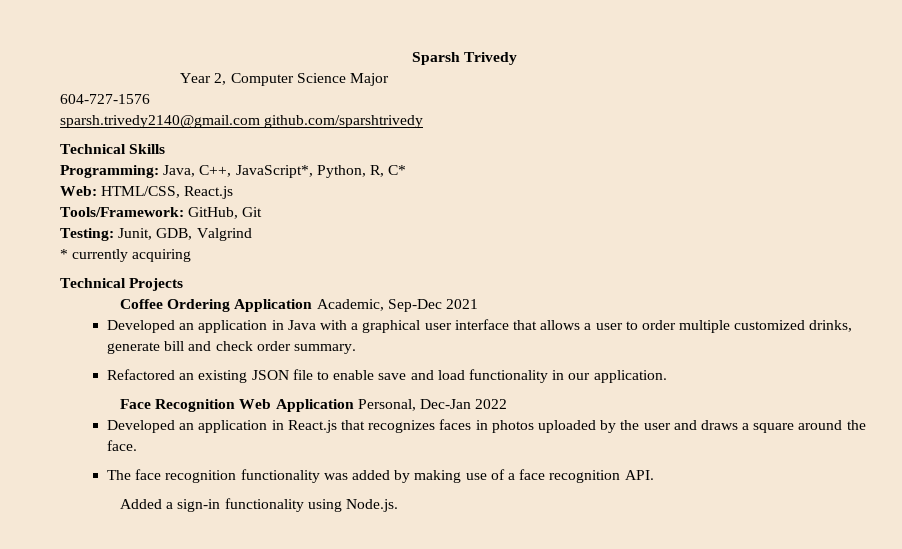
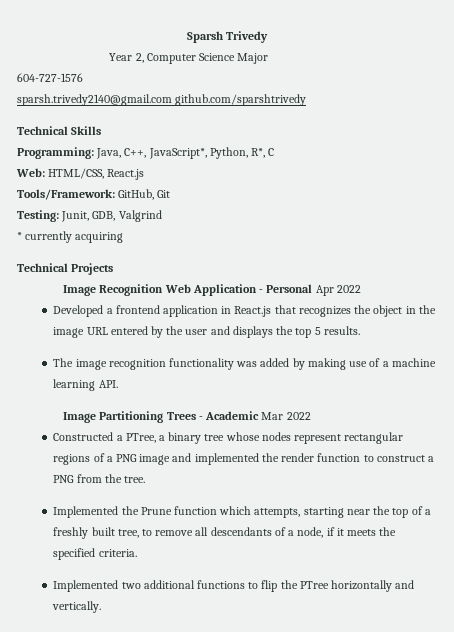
- Programming: Java, C++, JavaScript*, Python, R, C*
+ Programming: Java, C++, JavaScript*, Python, R*, C
- Coffee Ordering Application Academic, Sep-Dec 2021
- Developed an application in Java with a graphical user interface that allows a user to order multiple customized drinks, generate bill and check order summary.
- Refactored an existing JSON file to enable save and load functionality in our application.
- Face Recognition Web Application Personal, Dec-Jan 2022
+ Image Recognition Web Application - Personal Apr 2022
- Developed an application in React.js that recognizes faces in photos uploaded by the user and draws a square around the face.
+ Developed a frontend application in React.js that recognizes the object in the image URL entered by the user and displays the top 5 results.
- The face recognition functionality was added by making use of a face recognition API.
+ The image recognition functionality was added by making use of a machine learning API.
- Added a sign-in functionality using Node.js.
+ Image Partitioning Trees - Academic Mar 2022
+ Constructed a PTree, a binary tree whose nodes represent rectangular regions of a PNG image and implemented the render function to construct a PNG from the tree.
+ Implemented the Prune function which attempts, starting near the top of a freshly built tree, to remove all descendants of a node, if it meets the specified criteria.
+ Implemented two additional functions to flip the PTree horizontally and vertically.

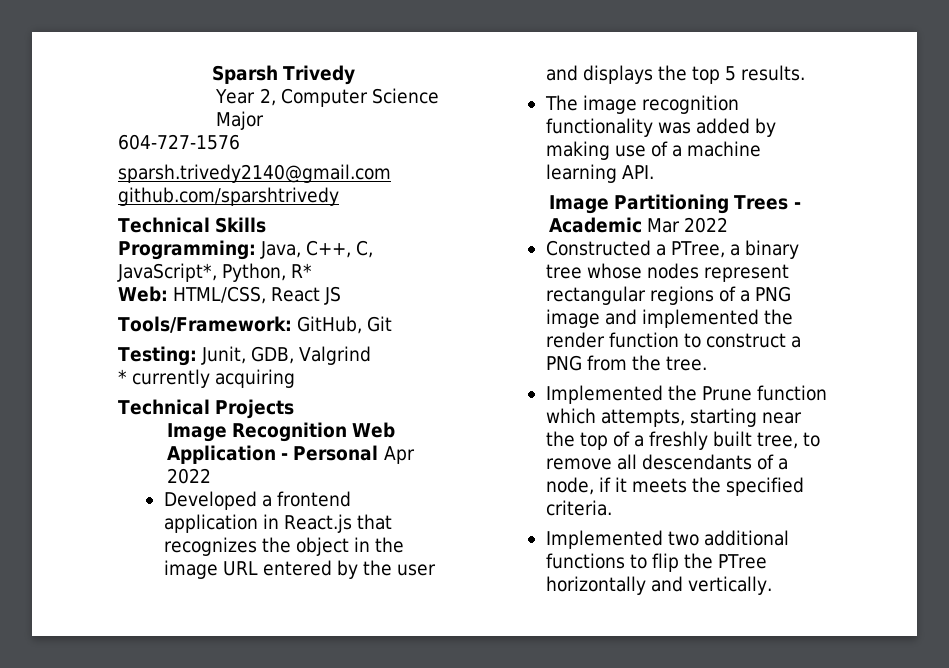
- Programming: Java, C++, JavaScript*, Python, R*, C
+ Programming: Java, C++, C, JavaScript*, Python, R*
- Web: HTML/CSS, React.js
+ Web: HTML/CSS, React JS

